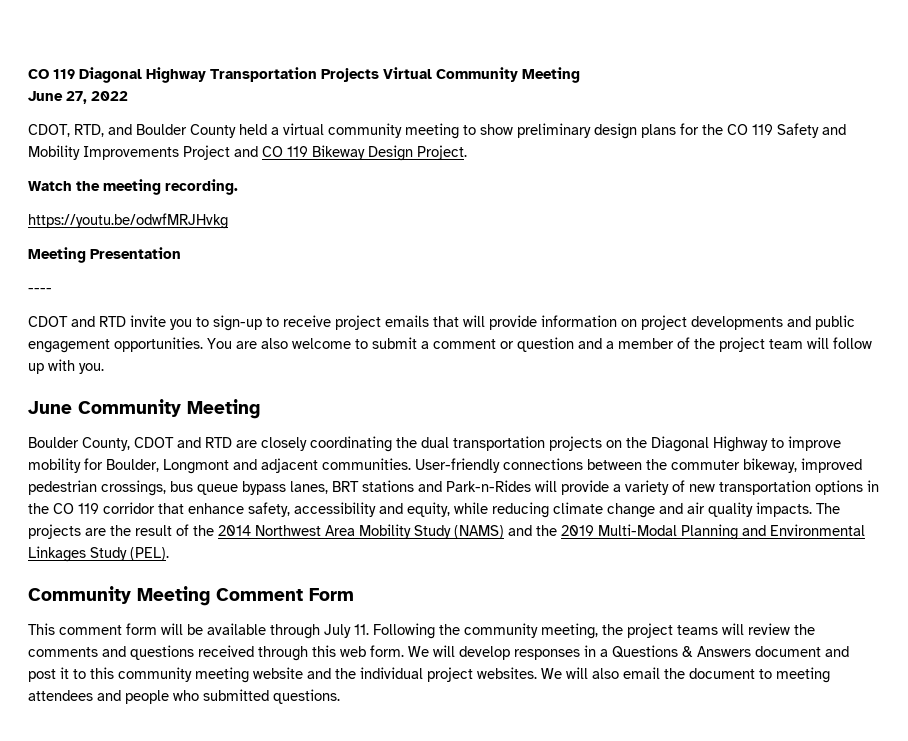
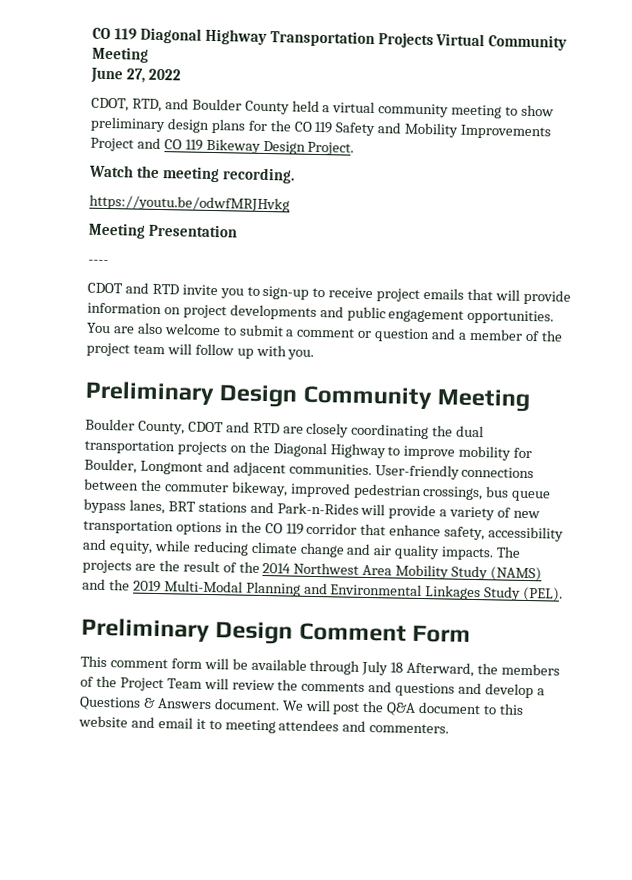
- June Community Meeting
+ Preliminary Design Community Meeting
- Community Meeting Comment Form
+ Preliminary Design Comment Form
- This comment form will be available through July 11. Following the community meeting, the project teams will review the comments and questions received through this web form. We will develop responses in a Questions & Answers document and post it to this community meeting website and the individual project websites. We will also email the document to meeting attendees and people who submitted questions.
+ This comment form will be available through July 18 Afterward, the members of the Project Team will review the comments and questions and develop a Questions & Answers document. We will post the Q&A document to this website and email it to meeting attendees and commenters.

